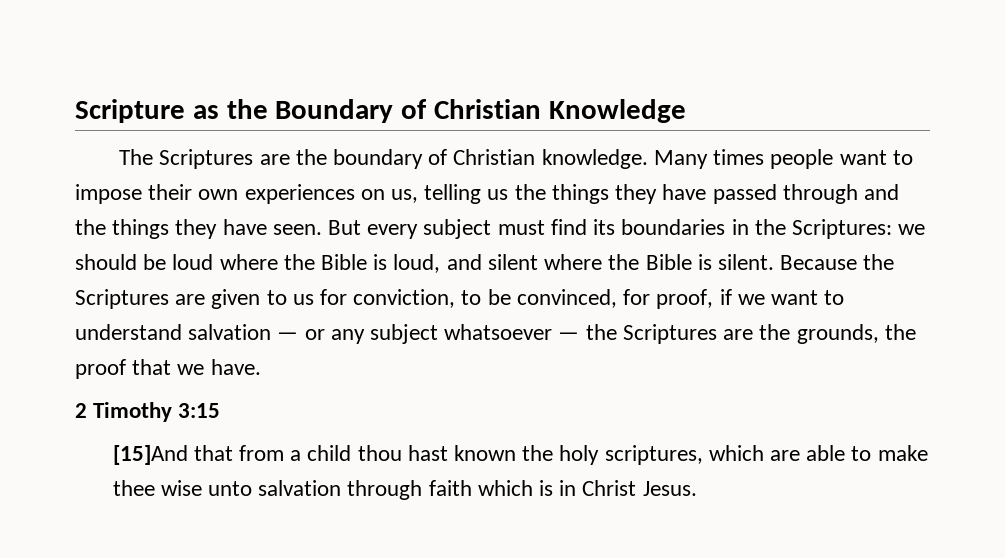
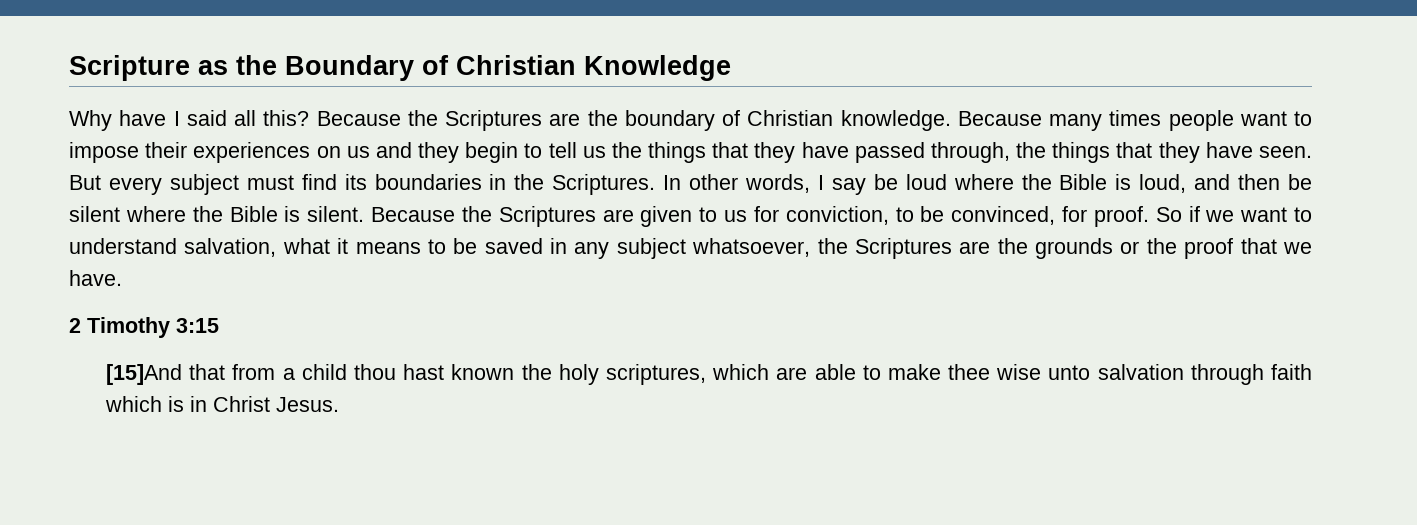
- The Scriptures are the boundary of Christian knowledge.
+ Why have I said all this? Because the Scriptures are the boundary of Christian knowledge.
- Many times people want to impose their own experiences on us, telling us the things they have passed through and the things they have seen.
+ Because many times people want to impose their experiences on us and they begin to tell us the things that they have passed through, the things that they have seen.
- But every subject must find its boundaries in the Scriptures: we should be loud where the Bible is loud, and silent where the Bible is silent.
+ But every subject must find its boundaries in the Scriptures. In other words, I say be loud where the Bible is loud, and then be silent where the Bible is silent.
- Because the Scriptures are given to us for conviction, to be convinced, for proof, if we want to understand salvation — or any subject whatsoever — the Scriptures are the grounds, the proof that we have.
+ Because the Scriptures are given to us for conviction, to be convinced, for proof. So if we want to understand salvation, what it means to be saved in any subject whatsoever, the Scriptures are the grounds or the proof that we have.

